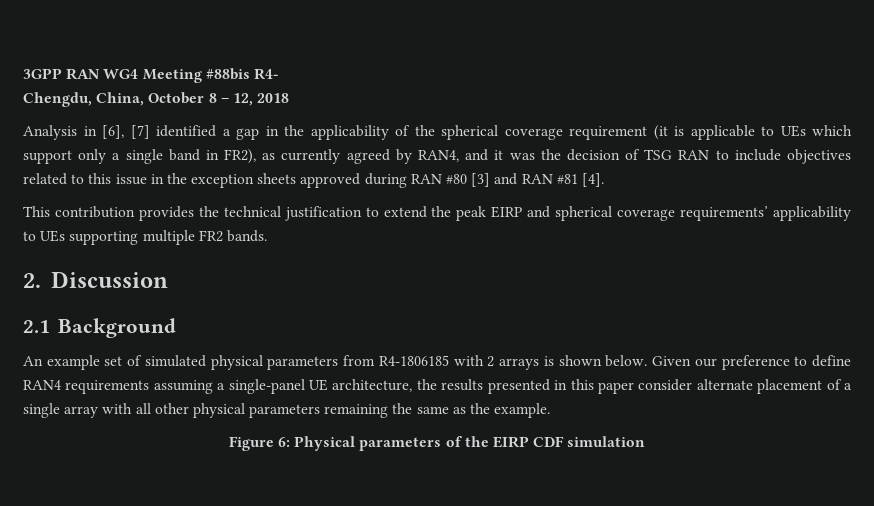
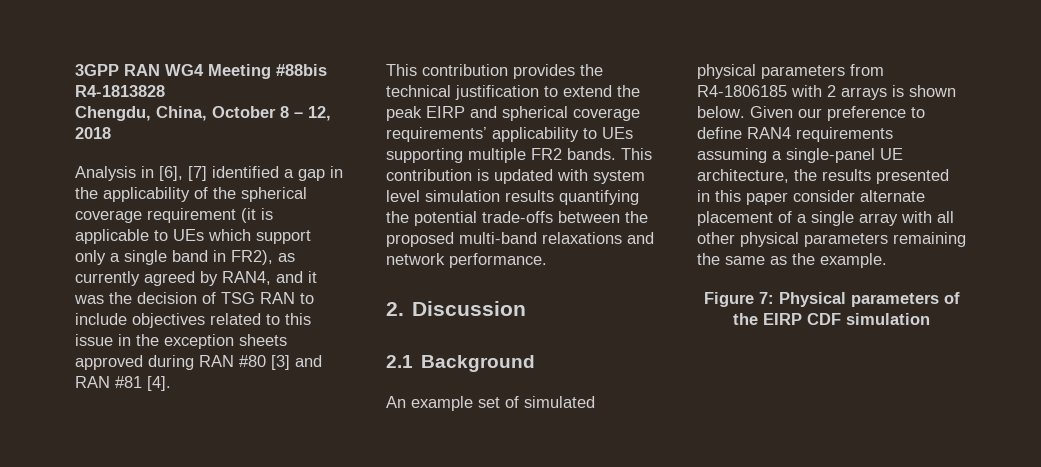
- 3GPP RAN WG4 Meeting #88bis R4-
+ 3GPP RAN WG4 Meeting #88bis R4-1813828
+ This contribution is updated with system level simulation results quantifying the potential trade-offs between the proposed multi-band relaxations and network performance.
- Figure 6: Physical parameters of the EIRP CDF simulation
+ Figure 7: Physical parameters of the EIRP CDF simulation

